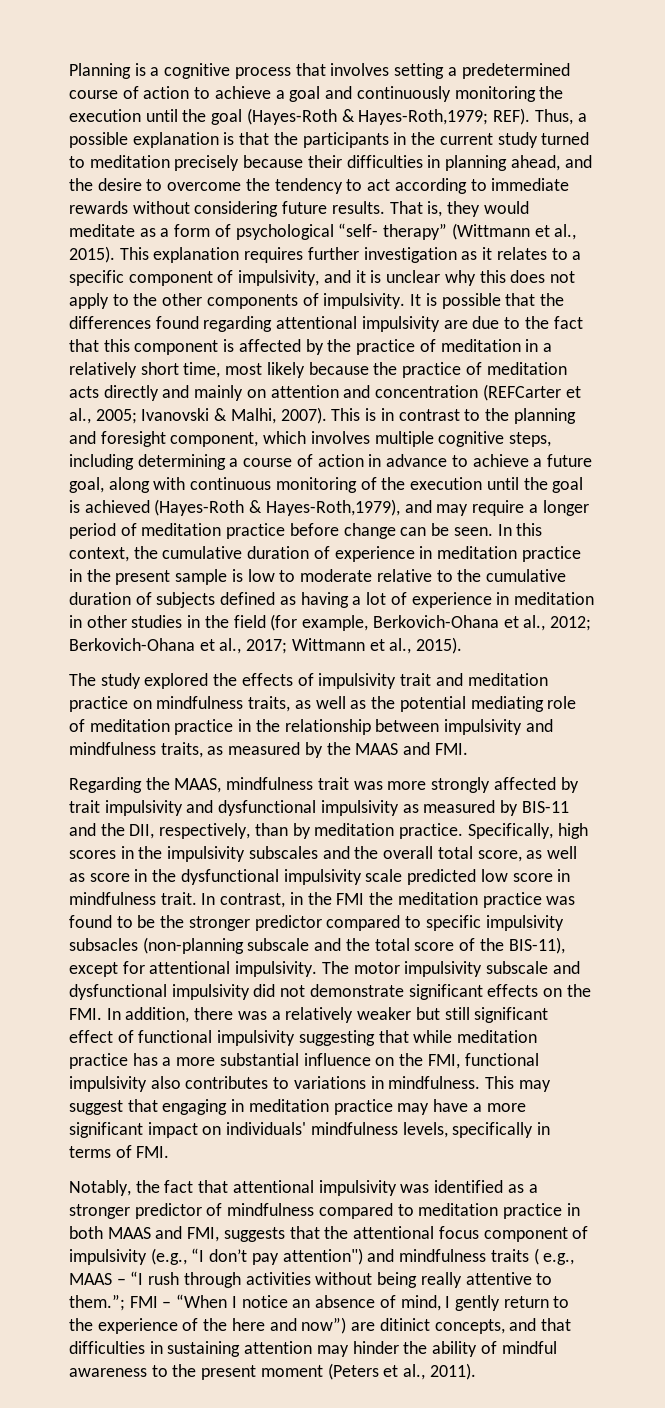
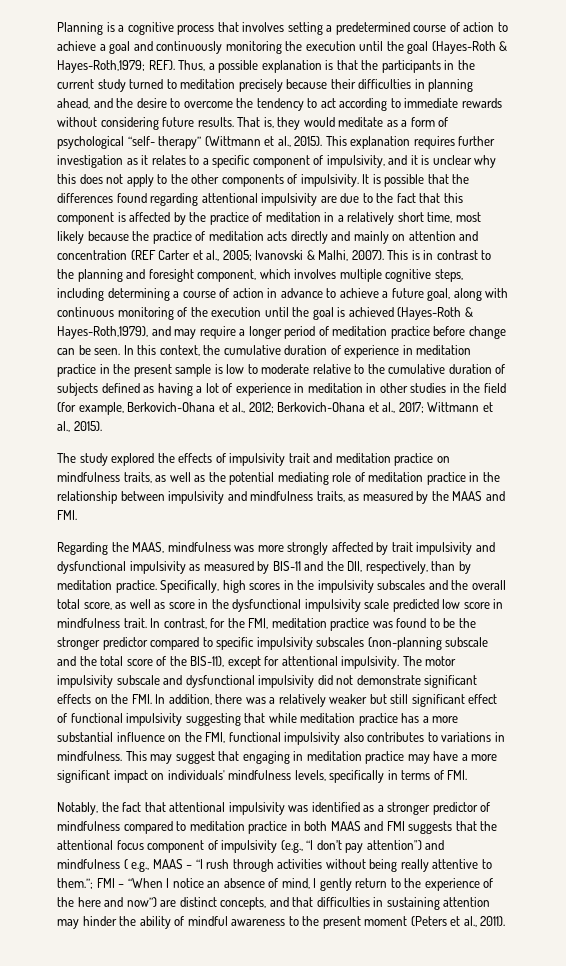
- It is possible that the differences found regarding attentional impulsivity are due to the fact that this component is affected by the practice of meditation in a relatively short time, most likely because the practice of meditation acts directly and mainly on attention and concentration (REFCarter et al., 2005; Ivanovski & Malhi, 2007).
+ It is possible that the differences found regarding attentional impulsivity are due to the fact that this component is affected by the practice of meditation in a relatively short time, most likely because the practice of meditation acts directly and mainly on attention and concentration (REF Carter et al., 2005; Ivanovski & Malhi, 2007).
- Regarding the MAAS, mindfulness trait was more strongly affected by trait impulsivity and dysfunctional impulsivity as measured by BIS-11 and the DII, respectively, than by meditation practice.
+ Regarding the MAAS, mindfulness was more strongly affected by trait impulsivity and dysfunctional impulsivity as measured by BIS-11 and the DII, respectively, than by meditation practice.
- In contrast, in the FMI the meditation practice was found to be the stronger predictor compared to specific impulsivity subsacles (non-planning subscale and the total score of the BIS-11), except for attentional impulsivity.
+ In contrast, for the FMI, meditation practice was found to be the stronger predictor compared to specific impulsivity subscales (non-planning subscale and the total score of the BIS-11), except for attentional impulsivity.
- Notably, the fact that attentional impulsivity was identified as a stronger predictor of mindfulness compared to meditation practice in both MAAS and FMI, suggests that the attentional focus component of impulsivity (e.g., “I don’t pay attention") and mindfulness traits ( e.g., MAAS – “I rush through activities without being really attentive to them.”;
+ Notably, the fact that attentional impulsivity was identified as a stronger predictor of mindfulness compared to meditation practice in both MAAS and FMI suggests that the attentional focus component of impulsivity (e.g., “I don’t pay attention") and mindfulness ( e.g., MAAS – “I rush through activities without being really attentive to them.”;
- FMI – “When I notice an absence of mind, I gently return to the experience of the here and now”) are ditinict concepts, and that difficulties in sustaining attention may hinder the ability of mindful awareness to the present moment (Peters et al., 2011).
+ FMI – “When I notice an absence of mind, I gently return to the experience of the here and now”) are distinct concepts, and that difficulties in sustaining attention may hinder the ability of mindful awareness to the present moment (Peters et al., 2011).

